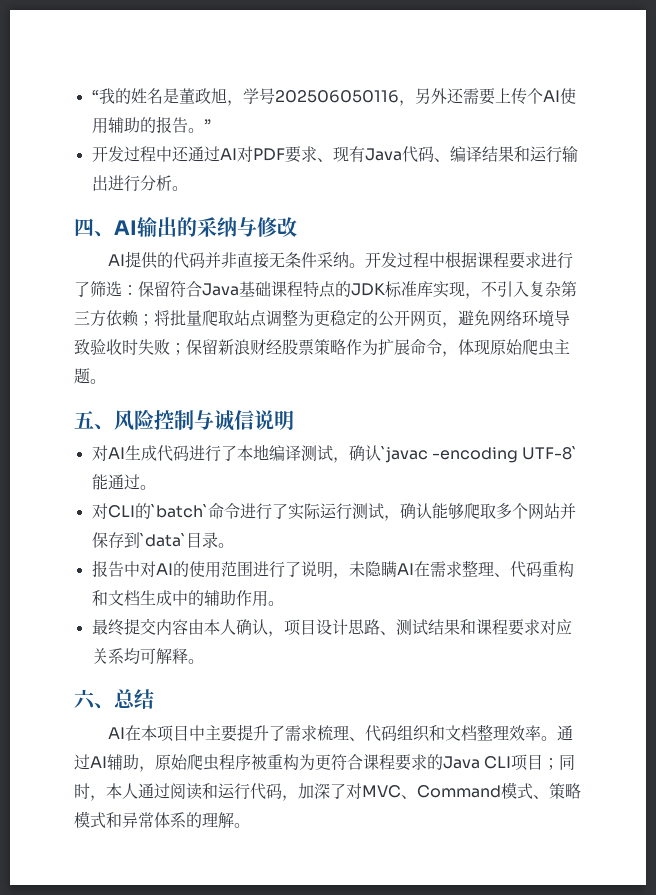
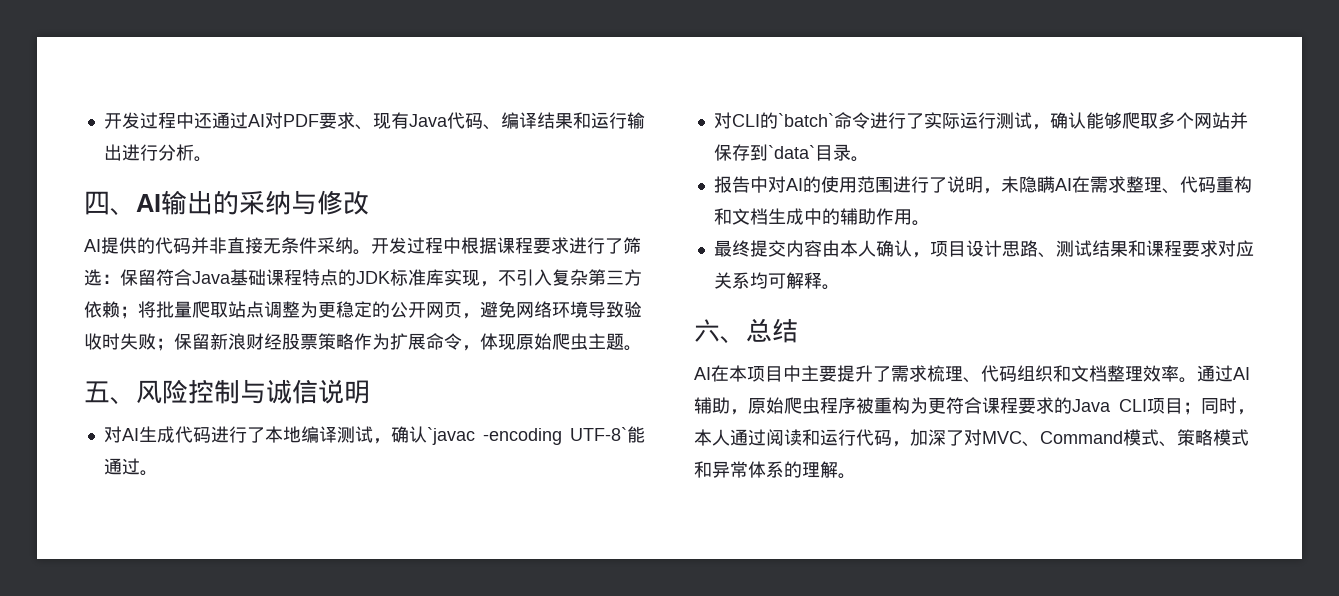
- “我的姓名是董政旭，学号202506050116，另外还需要上传个AI使用辅助的报告。”

